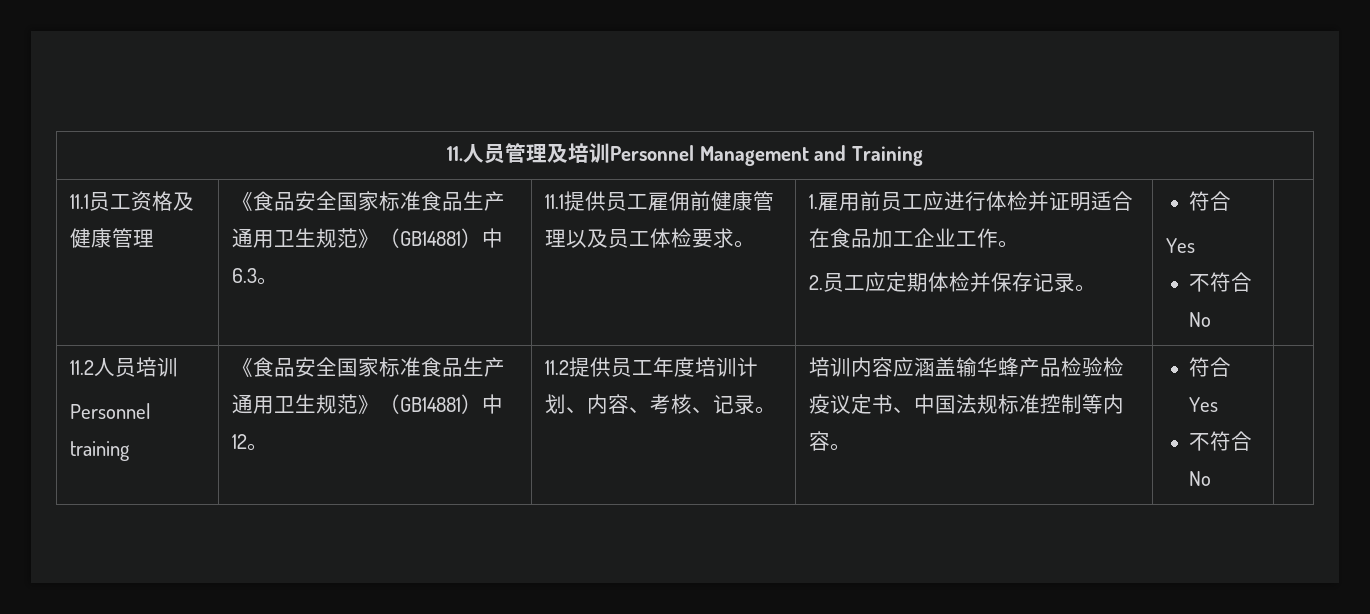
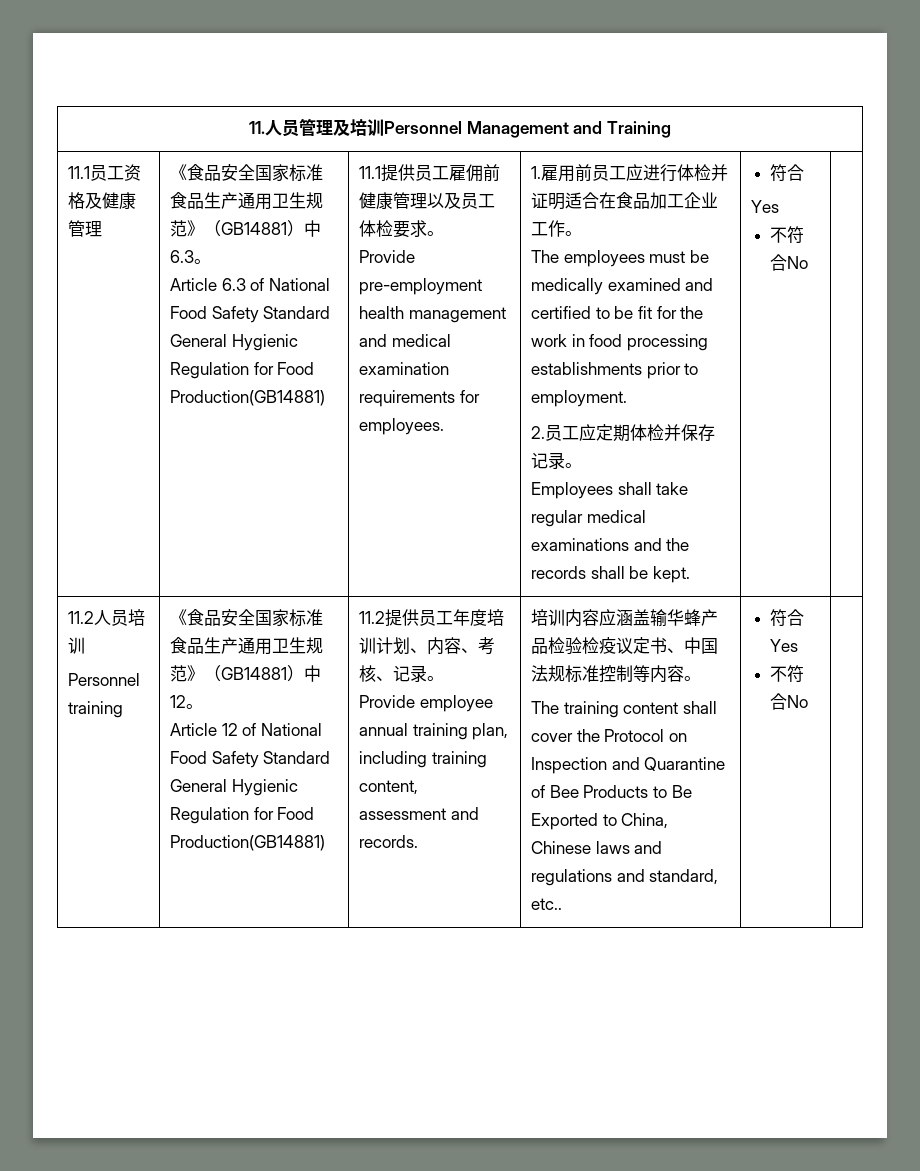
+ Article 6.3 of National Food Safety Standard General Hygienic Regulation for Food Production(GB14881)
+ Provide pre-employment health management and medical examination requirements for employees.
+ The employees must be medically examined and certified to be fit for the work in food processing establishments prior to employment.
+ Employees shall take regular medical examinations and the records shall be kept.
+ Article 12 of National Food Safety Standard General Hygienic Regulation for Food Production(GB14881)
+ Provide employee annual training plan, including training content, assessment and records.
+ The training content shall cover the Protocol on Inspection and Quarantine of Bee Products to Be Exported to China, Chinese laws and regulations and standard, etc..

